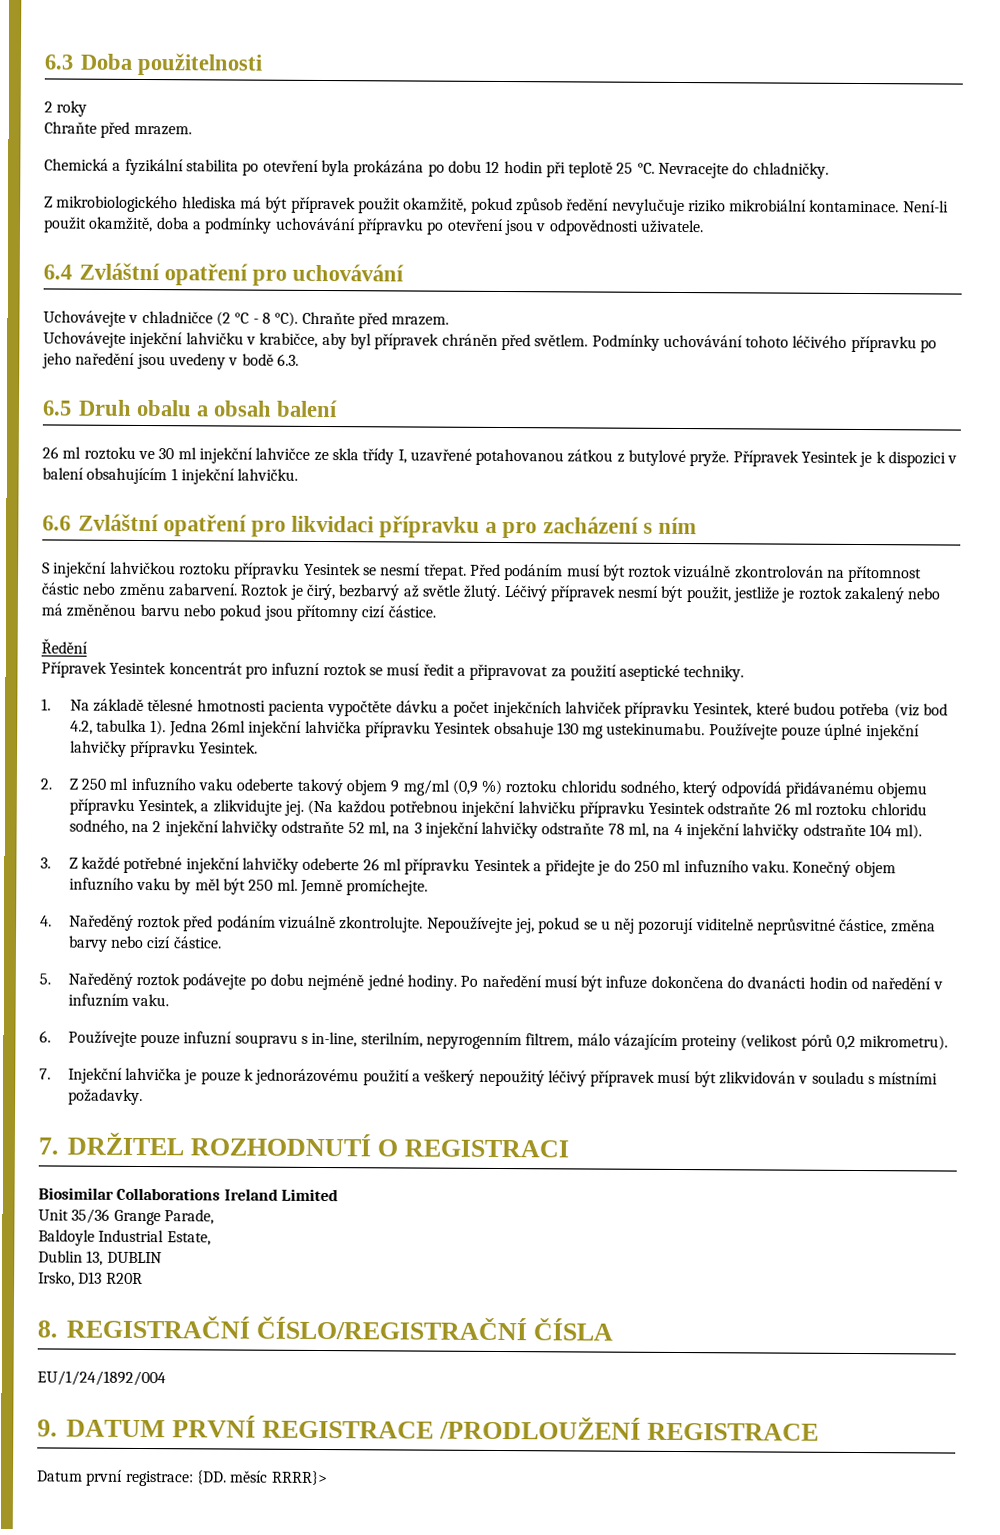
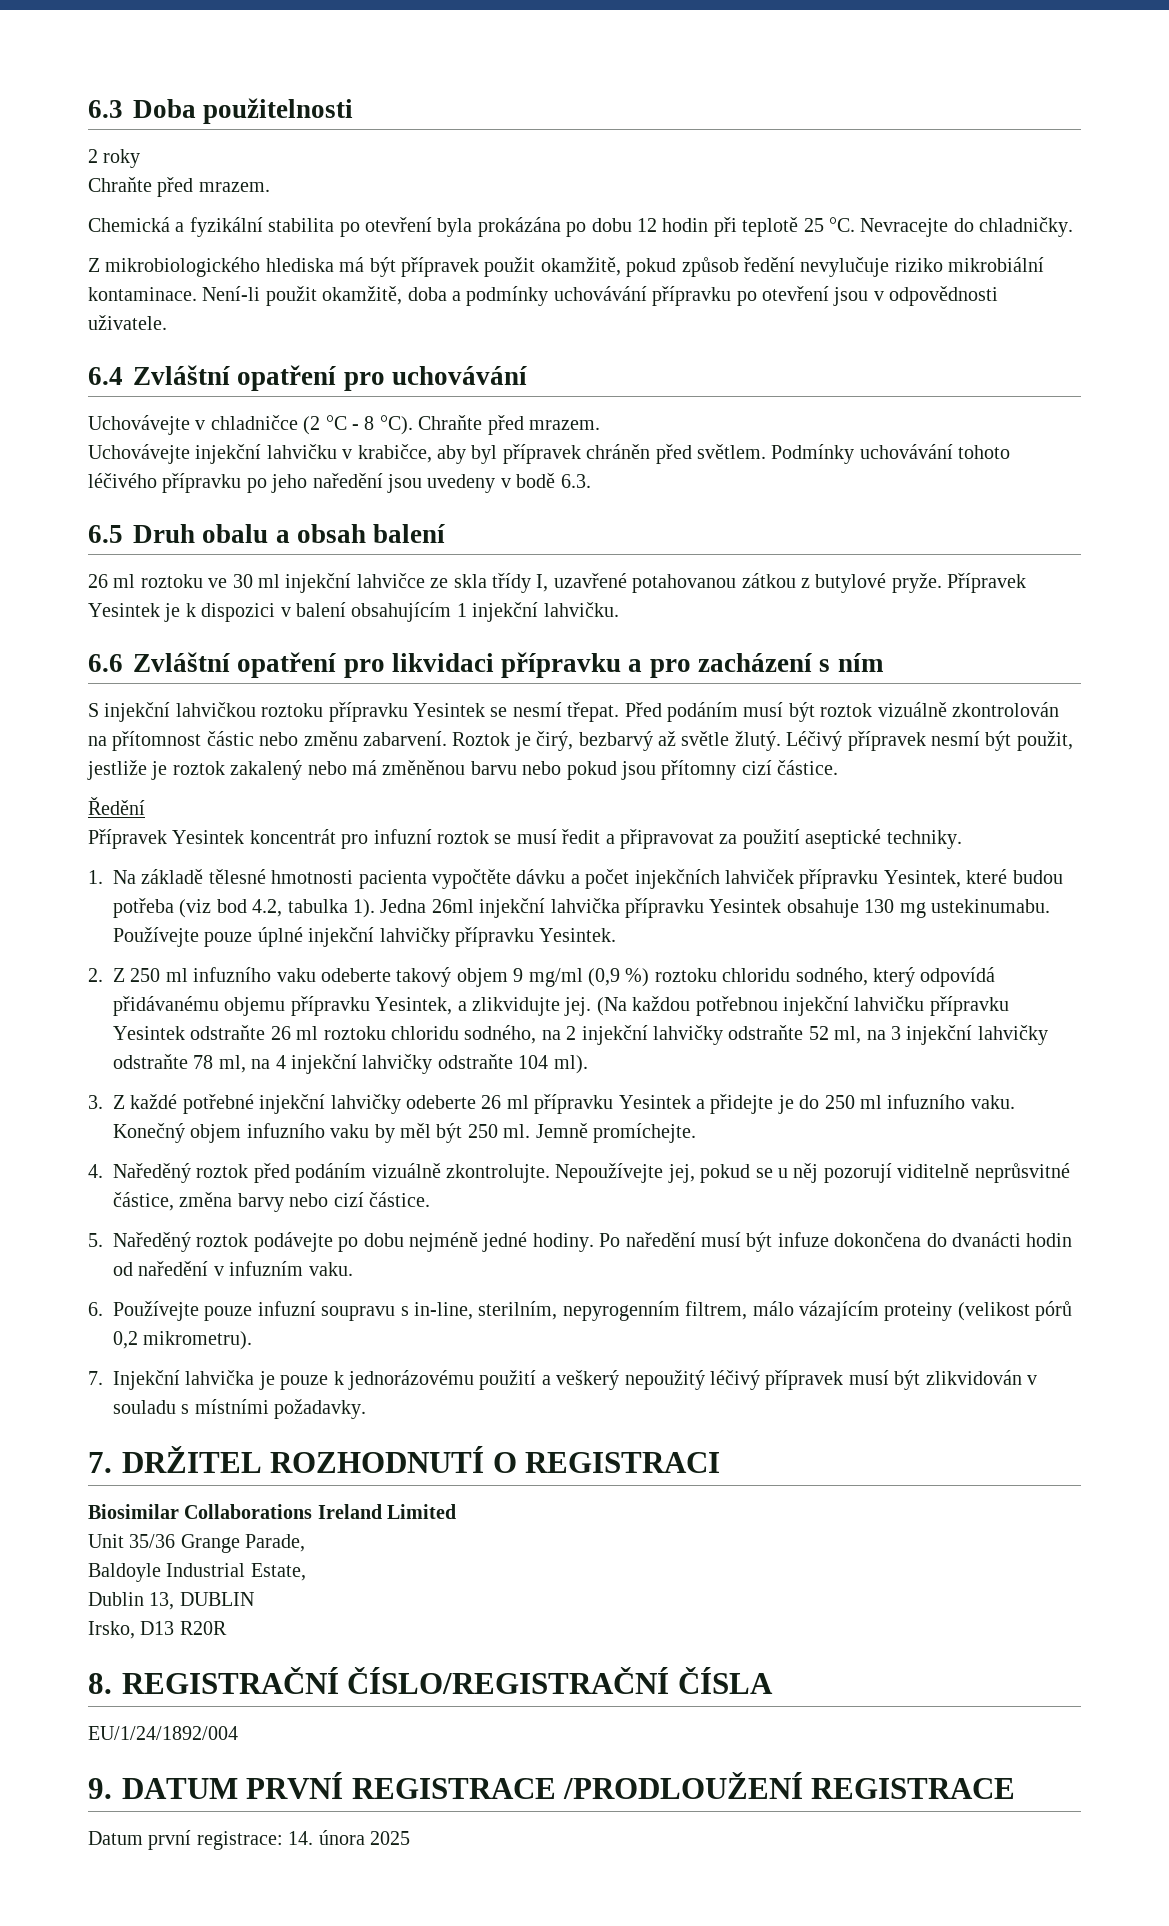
- Datum první registrace: {DD. měsíc RRRR}>
+ Datum první registrace: 14. února 2025

